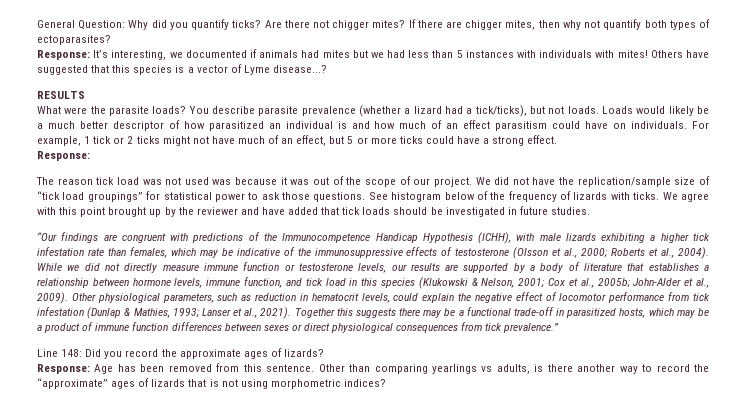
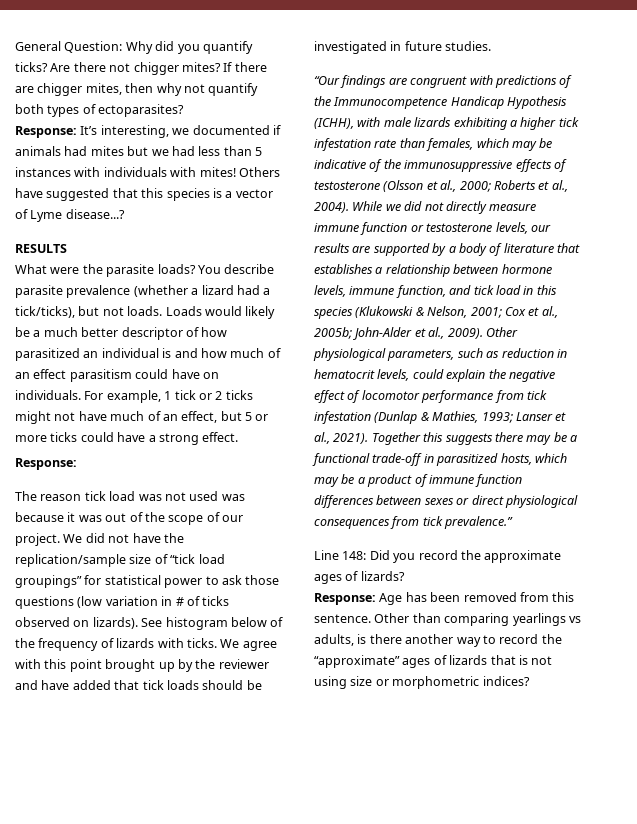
- We did not have the replication/sample size of “tick load groupings” for statistical power to ask those questions.
+ We did not have the replication/sample size of “tick load groupings” for statistical power to ask those questions (low variation in # of ticks observed on lizards).
- Other than comparing yearlings vs adults, is there another way to record the “approximate” ages of lizards that is not using morphometric indices?
+ Other than comparing yearlings vs adults, is there another way to record the “approximate” ages of lizards that is not using size or morphometric indices?

